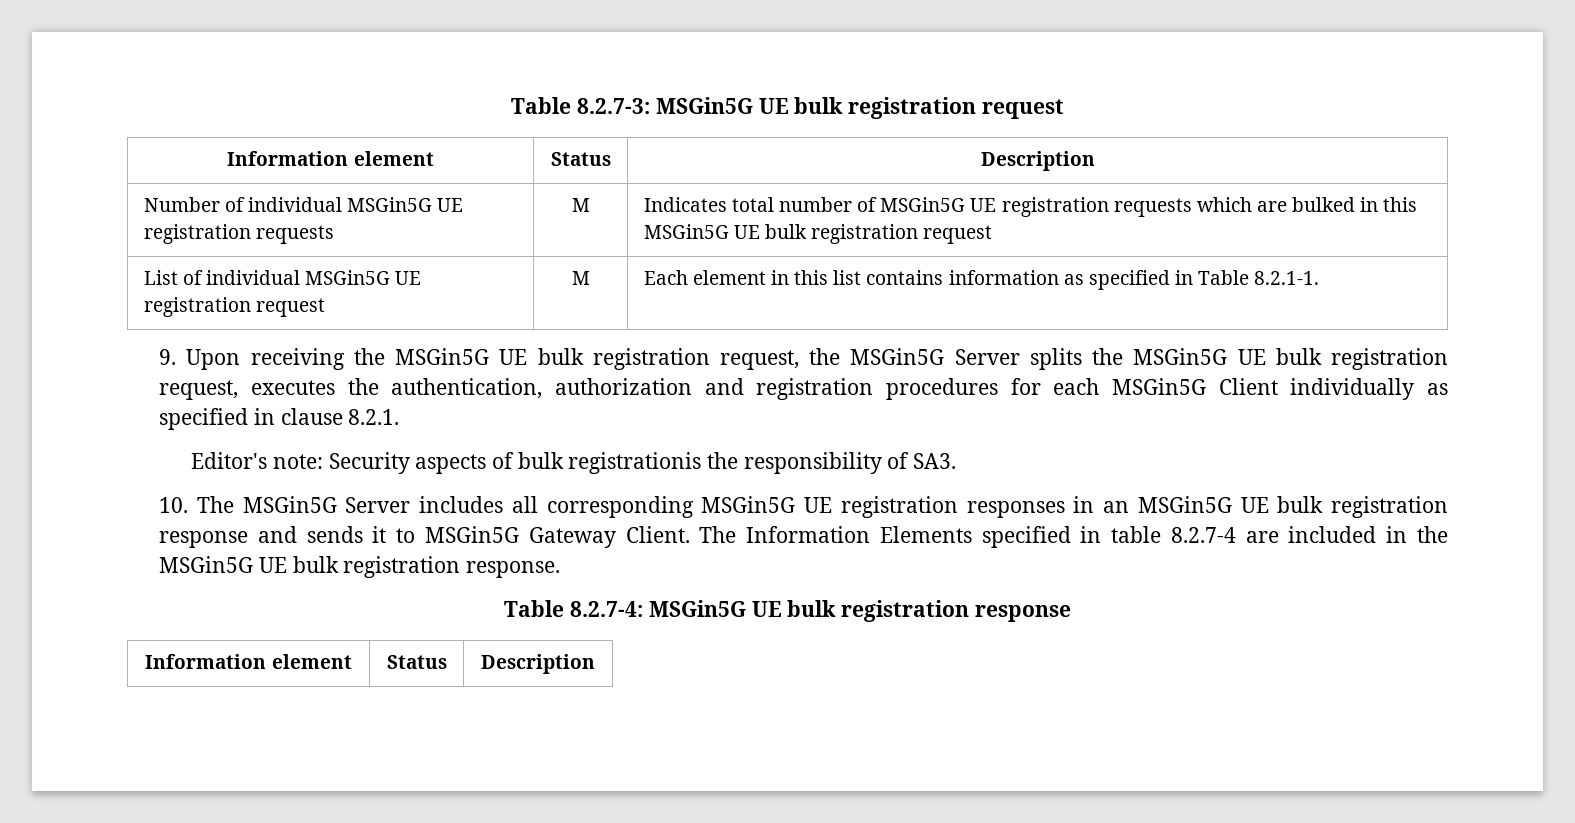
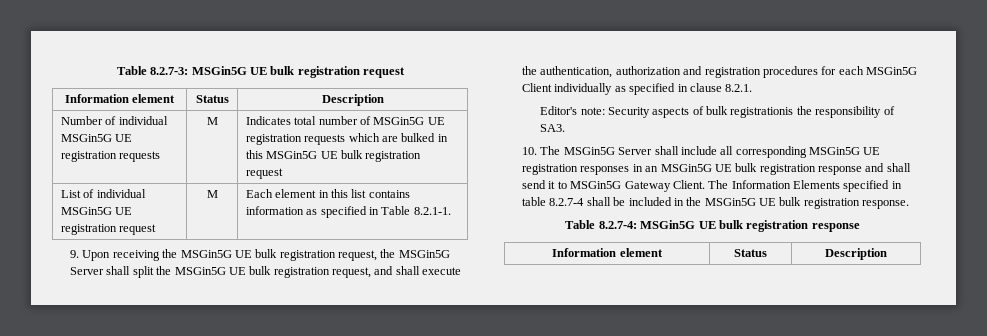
- 9. Upon receiving the MSGin5G UE bulk registration request, the MSGin5G Server splits the MSGin5G UE bulk registration request, executes the authentication, authorization and registration procedures for each MSGin5G Client individually as specified in clause 8.2.1.
+ 9. Upon receiving the MSGin5G UE bulk registration request, the MSGin5G Server shall split the MSGin5G UE bulk registration request, and shall execute the authentication, authorization and registration procedures for each MSGin5G Client individually as specified in clause 8.2.1.
- 10. The MSGin5G Server includes all corresponding MSGin5G UE registration responses in an MSGin5G UE bulk registration response and sends it to MSGin5G Gateway Client.
+ 10. The MSGin5G Server shall include all corresponding MSGin5G UE registration responses in an MSGin5G UE bulk registration response and shall send it to MSGin5G Gateway Client.
- The Information Elements specified in table 8.2.7-4 are included in the MSGin5G UE bulk registration response.
+ The Information Elements specified in table 8.2.7-4 shall be included in the MSGin5G UE bulk registration response.

